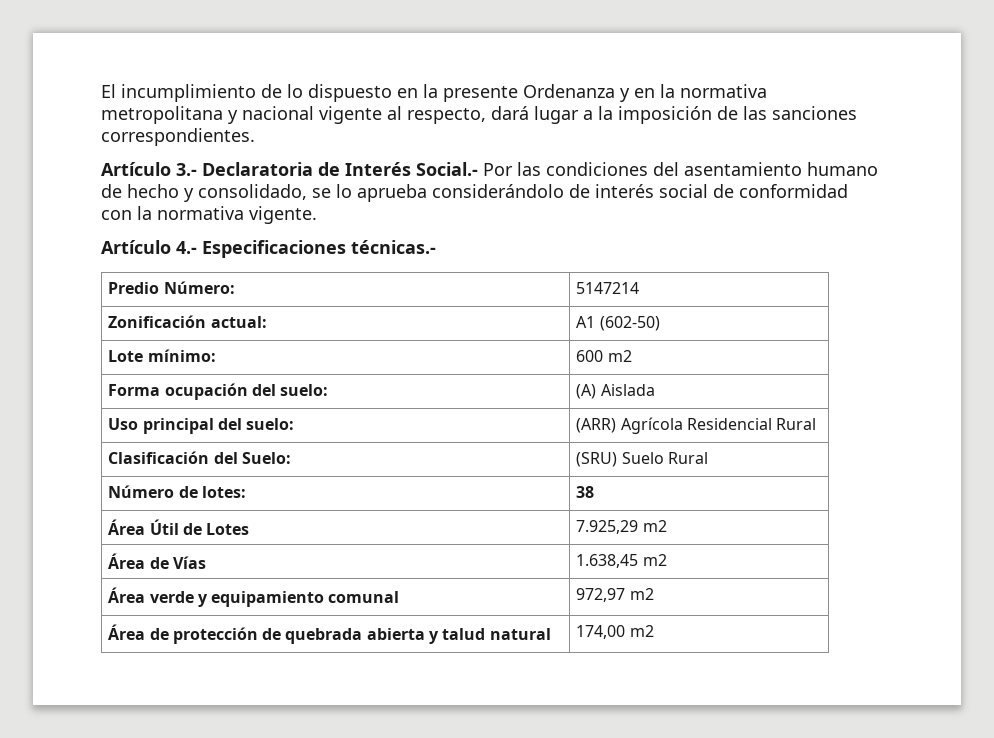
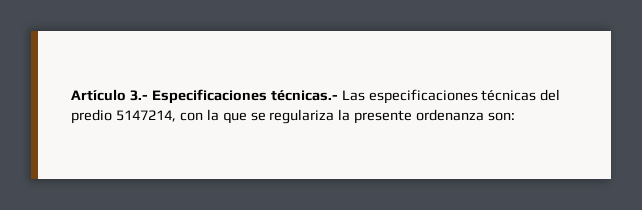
- El incumplimiento de lo dispuesto en la presente Ordenanza y en la normativa metropolitana y nacional vigente al respecto, dará lugar a la imposición de las sanciones correspondientes.
- Artículo 3.- Declaratoria de Interés Social.- Por las condiciones del asentamiento humano de hecho y consolidado, se lo aprueba considerándolo de interés social de conformidad con la normativa vigente.
- Artículo 4.- Especificaciones técnicas.-
- Predio Número: | 5147214
- Zonificación actual: | A1 (602-50)
- Lote mínimo: | 600 m2
- Forma ocupación del suelo: | (A) Aislada
- Uso principal del suelo: | (ARR) Agrícola Residencial Rural
- Clasificación del Suelo: | (SRU) Suelo Rural
- Número de lotes: | 38
- Área Útil de Lotes | 7.925,29 m2
- Área de Vías | 1.638,45 m2
- Área verde y equipamiento comunal | 972,97 m2
- Área de protección de quebrada abierta y talud natural | 174,00 m2
+ Artículo 3.- Especificaciones técnicas.- Las especificaciones técnicas del predio 5147214, con la que se regulariza la presente ordenanza son:

